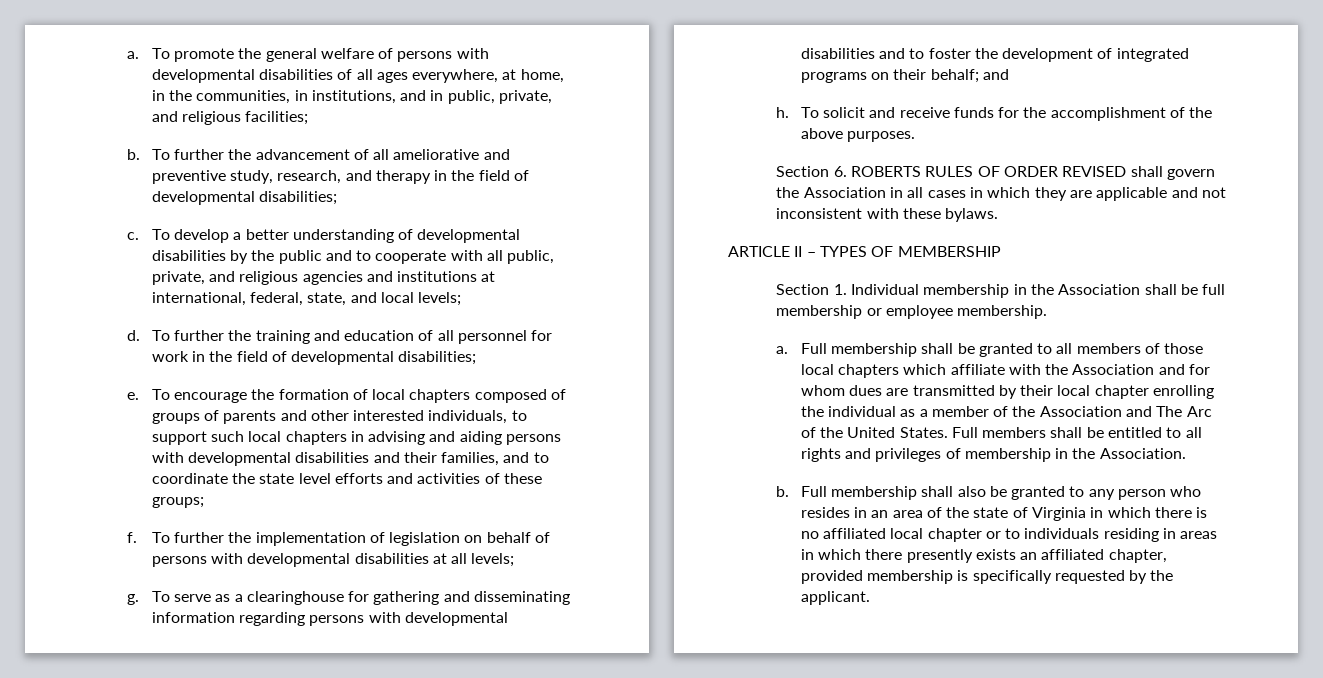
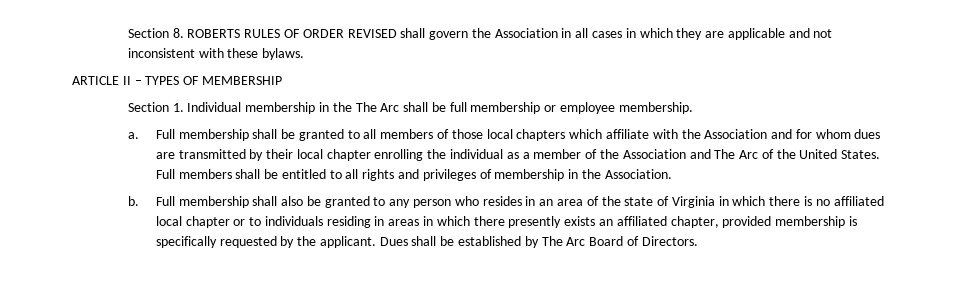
- a. To promote the general welfare of persons with developmental disabilities of all ages everywhere, at home, in the communities, in institutions, and in public, private, and religious facilities;
- b. To further the advancement of all ameliorative and preventive study, research, and therapy in the field of developmental disabilities;
- c. To develop a better understanding of developmental disabilities by the public and to cooperate with all public, private, and religious agencies and institutions at international, federal, state, and local levels;
- d. To further the training and education of all personnel for work in the field of developmental disabilities;
- e. To encourage the formation of local chapters composed of groups of parents and other interested individuals, to support such local chapters in advising and aiding persons with developmental disabilities and their families, and to coordinate the state level efforts and activities of these groups;
- f. To further the implementation of legislation on behalf of persons with developmental disabilities at all levels;
- g. To serve as a clearinghouse for gathering and disseminating information regarding persons with developmental disabilities and to foster the development of integrated programs on their behalf; and
- h. To solicit and receive funds for the accomplishment of the above purposes.
- Section 6. ROBERTS RULES OF ORDER REVISED shall govern the Association in all cases in which they are applicable and not inconsistent with these bylaws.
+ Section 8. ROBERTS RULES OF ORDER REVISED shall govern the Association in all cases in which they are applicable and not inconsistent with these bylaws.
- Section 1. Individual membership in the Association shall be full membership or employee membership.
+ Section 1. Individual membership in the The Arc shall be full membership or employee membership.
+ Dues shall be established by The Arc Board of Directors.

